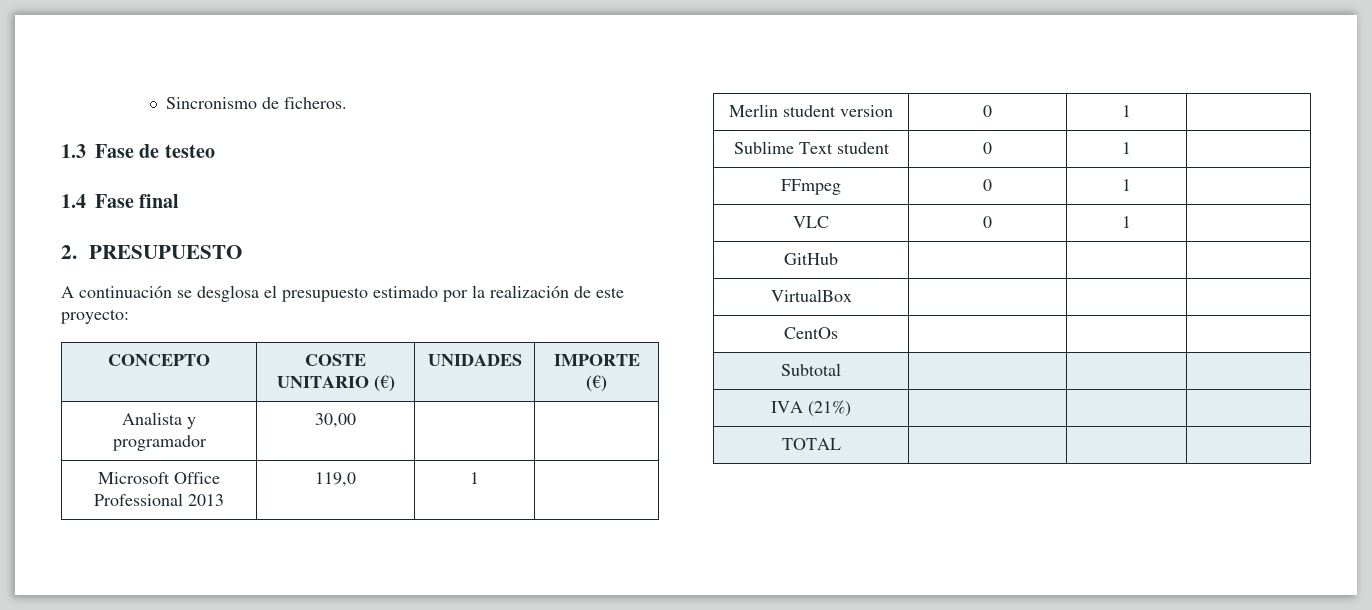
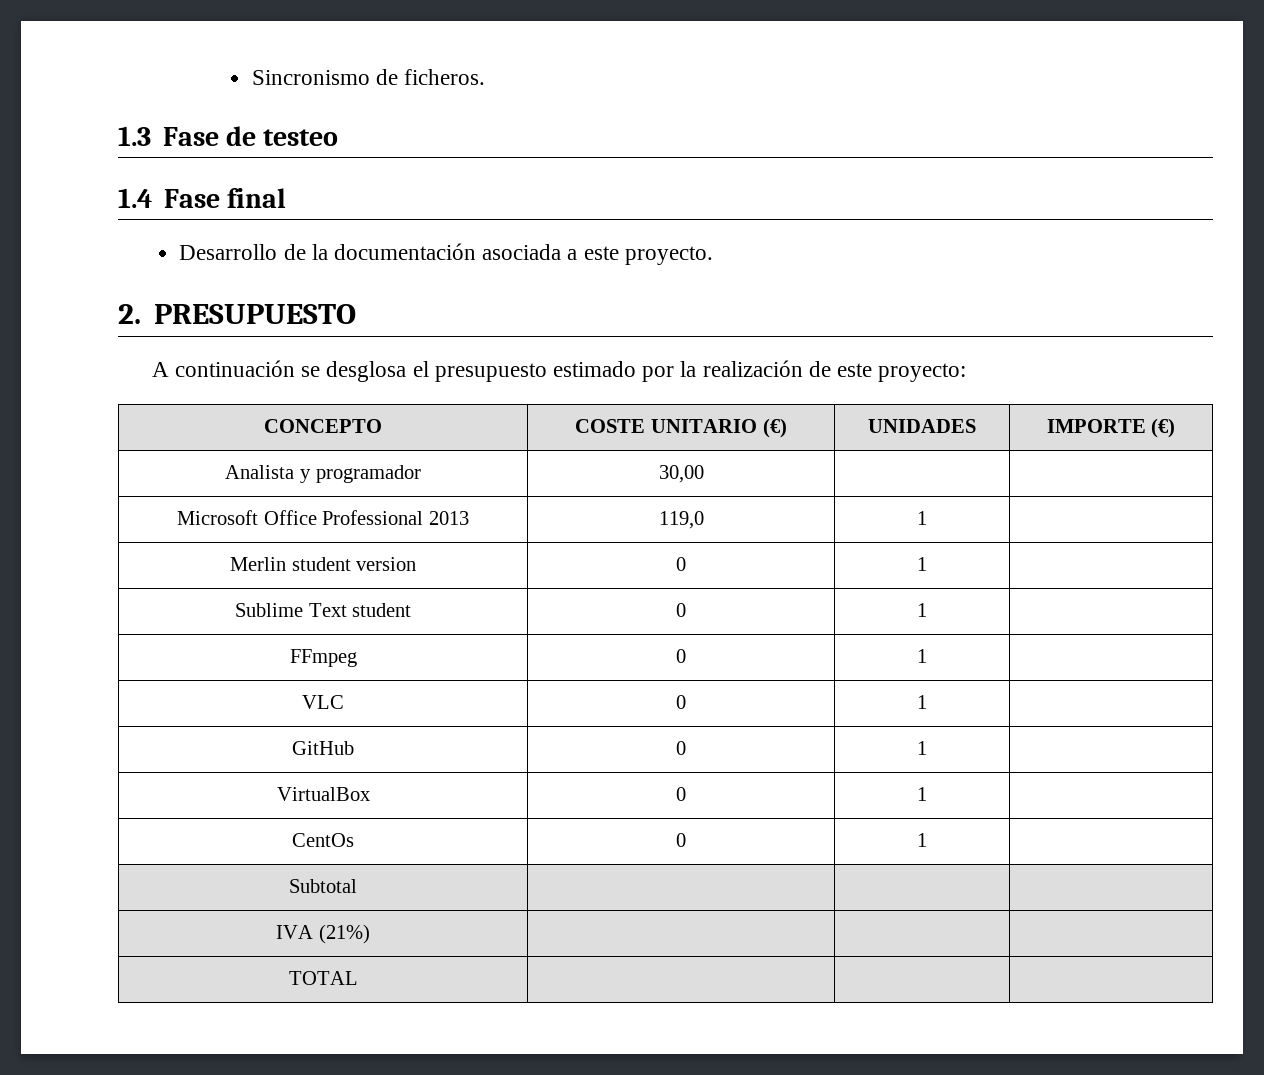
+ Desarrollo de la documentación asociada a este proyecto.
- GitHub | | |
+ GitHub | 0 | 1 |
- VirtualBox | | |
+ VirtualBox | 0 | 1 |
- CentOs | | |
+ CentOs | 0 | 1 |

